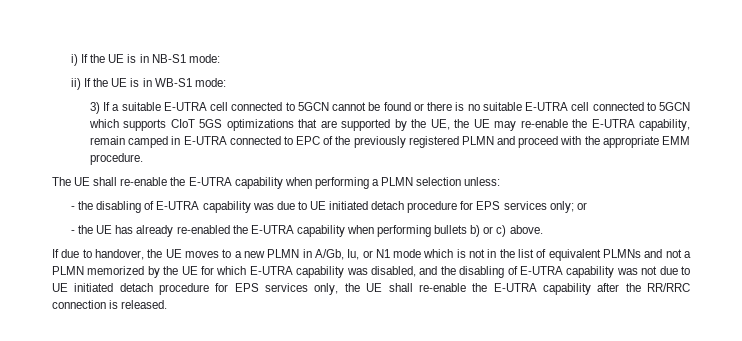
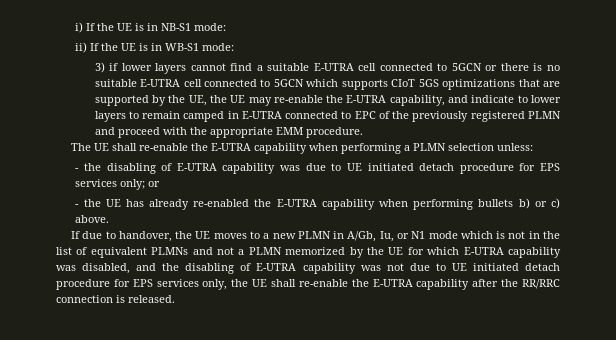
- 3) If a suitable E-UTRA cell connected to 5GCN cannot be found or there is no suitable E-UTRA cell connected to 5GCN which supports CIoT 5GS optimizations that are supported by the UE, the UE may re-enable the E-UTRA capability, remain camped in E-UTRA connected to EPC of the previously registered PLMN and proceed with the appropriate EMM procedure.
+ 3) if lower layers cannot find a suitable E-UTRA cell connected to 5GCN or there is no suitable E-UTRA cell connected to 5GCN which supports CIoT 5GS optimizations that are supported by the UE, the UE may re-enable the E-UTRA capability, and indicate to lower layers to remain camped in E-UTRA connected to EPC of the previously registered PLMN and proceed with the appropriate EMM procedure.

